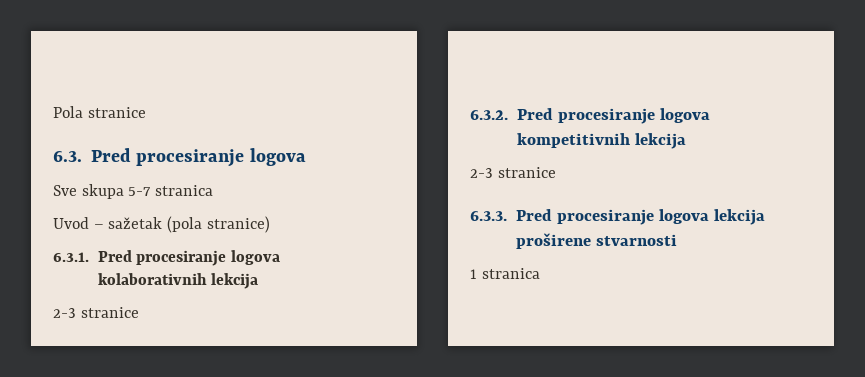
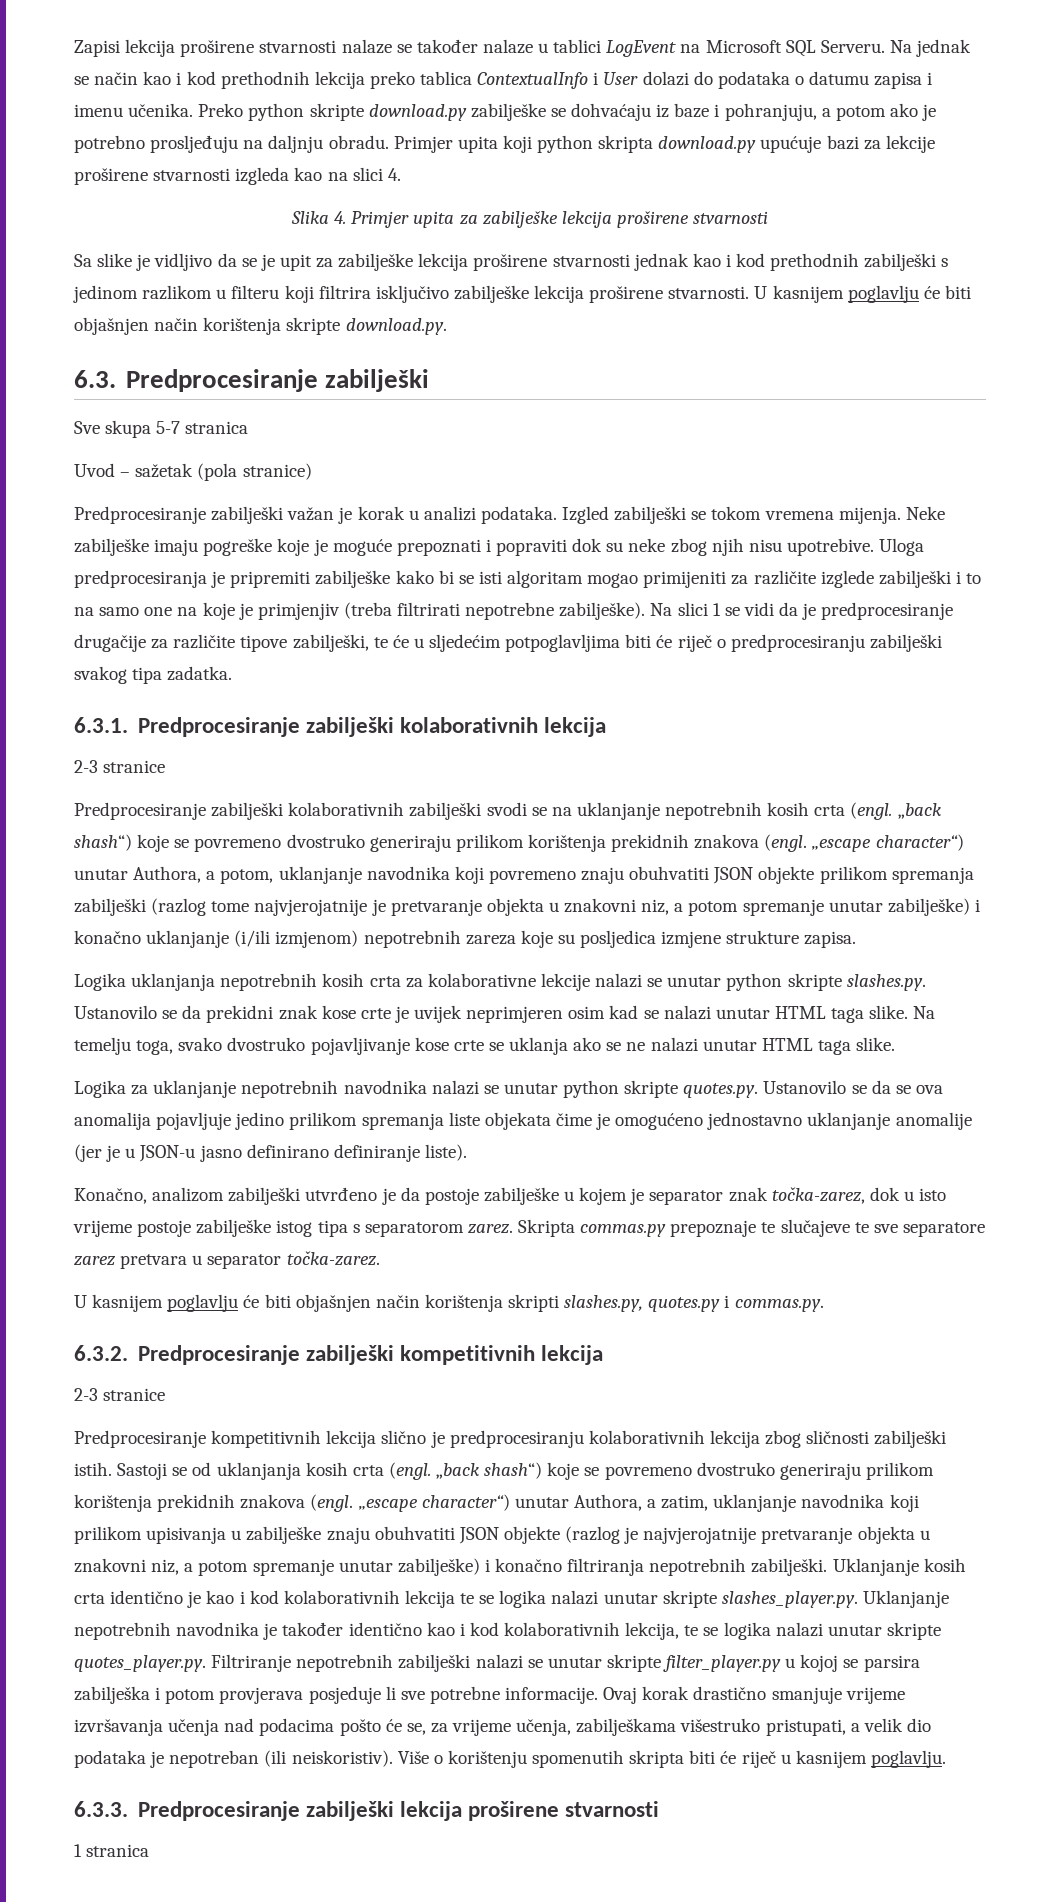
- Pola stranice
- 6.3. Pred procesiranje logova
+ Zapisi lekcija proširene stvarnosti nalaze se također nalaze u tablici LogEvent na Microsoft SQL Serveru. Na jednak se način kao i kod prethodnih lekcija preko tablica ContextualInfo i User dolazi do podataka o datumu zapisa i imenu učenika. Preko python skripte download.py zabilješke se dohvaćaju iz baze i pohranjuju, a potom ako je potrebno prosljeđuju na daljnju obradu. Primjer upita koji python skripta download.py upućuje bazi za lekcije proširene stvarnosti izgleda kao na slici 4.
+ Slika 4. Primjer upita za zabilješke lekcija proširene stvarnosti
+ Sa slike je vidljivo da se je upit za zabilješke lekcija proširene stvarnosti jednak kao i kod prethodnih zabilješki s jedinom razlikom u filteru koji filtrira isključivo zabilješke lekcija proširene stvarnosti. U kasnijem poglavlju će biti objašnjen način korištenja skripte download.py.
+ 6.3. Predprocesiranje zabilješki
- 6.3.1. Pred procesiranje logova kolaborativnih lekcija
+ Predprocesiranje zabilješki važan je korak u analizi podataka. Izgled zabilješki se tokom vremena mijenja. Neke zabilješke imaju pogreške koje je moguće prepoznati i popraviti dok su neke zbog njih nisu upotrebive. Uloga predprocesiranja je pripremiti zabilješke kako bi se isti algoritam mogao primijeniti za različite izglede zabilješki i to na samo one na koje je primjenjiv (treba filtrirati nepotrebne zabilješke). Na slici 1 se vidi da je predprocesiranje drugačije za različite tipove zabilješki, te će u sljedećim potpoglavljima biti će riječ o predprocesiranju zabilješki svakog tipa zadatka.
+ 6.3.1. Predprocesiranje zabilješki kolaborativnih lekcija
  2-3 stranice
- 6.3.2. Pred procesiranje logova kompetitivnih lekcija
+ Predprocesiranje zabilješki kolaborativnih zabilješki svodi se na uklanjanje nepotrebnih kosih crta (engl. „back shash“) koje se povremeno dvostruko generiraju prilikom korištenja prekidnih znakova (engl. „escape character“) unutar Authora, a potom, uklanjanje navodnika koji povremeno znaju obuhvatiti JSON objekte prilikom spremanja zabilješki (razlog tome najvjerojatnije je pretvaranje objekta u znakovni niz, a potom spremanje unutar zabilješke) i konačno uklanjanje (i/ili izmjenom) nepotrebnih zareza koje su posljedica izmjene strukture zapisa.
+ Logika uklanjanja nepotrebnih kosih crta za kolaborativne lekcije nalazi se unutar python skripte slashes.py. Ustanovilo se da prekidni znak kose crte je uvijek neprimjeren osim kad se nalazi unutar HTML taga slike. Na temelju toga, svako dvostruko pojavljivanje kose crte se uklanja ako se ne nalazi unutar HTML taga slike.
+ Logika za uklanjanje nepotrebnih navodnika nalazi se unutar python skripte quotes.py. Ustanovilo se da se ova anomalija pojavljuje jedino prilikom spremanja liste objekata čime je omogućeno jednostavno uklanjanje anomalije (jer je u JSON-u jasno definirano definiranje liste).
+ Konačno, analizom zabilješki utvrđeno je da postoje zabilješke u kojem je separator znak točka-zarez, dok u isto vrijeme postoje zabilješke istog tipa s separatorom zarez. Skripta commas.py prepoznaje te slučajeve te sve separatore zarez pretvara u separator točka-zarez.
+ U kasnijem poglavlju će biti objašnjen način korištenja skripti slashes.py, quotes.py i commas.py.
+ 6.3.2. Predprocesiranje zabilješki kompetitivnih lekcija
  2-3 stranice
- 6.3.3. Pred procesiranje logova lekcija proširene stvarnosti
+ Predprocesiranje kompetitivnih lekcija slično je predprocesiranju kolaborativnih lekcija zbog sličnosti zabilješki istih. Sastoji se od uklanjanja kosih crta (engl. „back shash“) koje se povremeno dvostruko generiraju prilikom korištenja prekidnih znakova (engl. „escape character“) unutar Authora, a zatim, uklanjanje navodnika koji prilikom upisivanja u zabilješke znaju obuhvatiti JSON objekte (razlog je najvjerojatnije pretvaranje objekta u znakovni niz, a potom spremanje unutar zabilješke) i konačno filtriranja nepotrebnih zabilješki. Uklanjanje kosih crta identično je kao i kod kolaborativnih lekcija te se logika nalazi unutar skripte slashes_player.py. Uklanjanje nepotrebnih navodnika je također identično kao i kod kolaborativnih lekcija, te se logika nalazi unutar skripte quotes_player.py. Filtriranje nepotrebnih zabilješki nalazi se unutar skripte filter_player.py u kojoj se parsira zabilješka i potom provjerava posjeduje li sve potrebne informacije. Ovaj korak drastično smanjuje vrijeme izvršavanja učenja nad podacima pošto će se, za vrijeme učenja, zabilješkama višestruko pristupati, a velik dio podataka je nepotreban (ili neiskoristiv). Više o korištenju spomenutih skripta biti će riječ u kasnijem poglavlju.
+ 6.3.3. Predprocesiranje zabilješki lekcija proširene stvarnosti

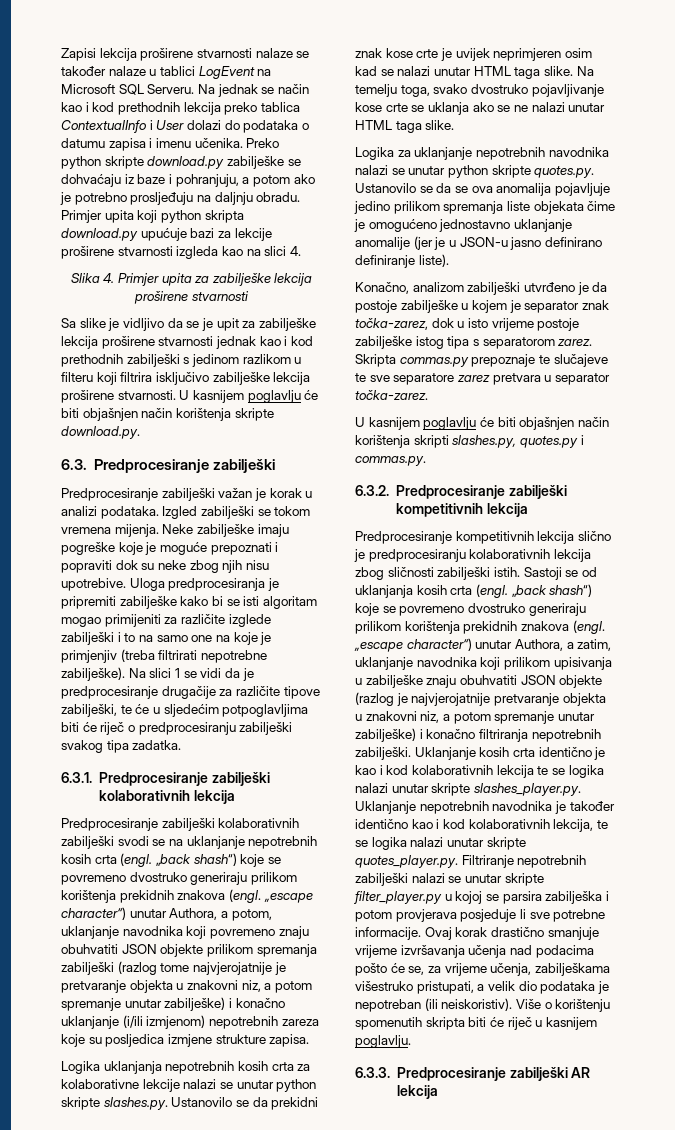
- Sve skupa 5-7 stranica
- Uvod – sažetak (pola stranice)
  6.3.1. Predprocesiranje zabilješki kolaborativnih lekcija
- 2-3 stranice
  6.3.2. Predprocesiranje zabilješki kompetitivnih lekcija
- 2-3 stranice
- 6.3.3. Predprocesiranje zabilješki lekcija proširene stvarnosti
- 1 stranica
+ 6.3.3. Predprocesiranje zabilješki AR lekcija

